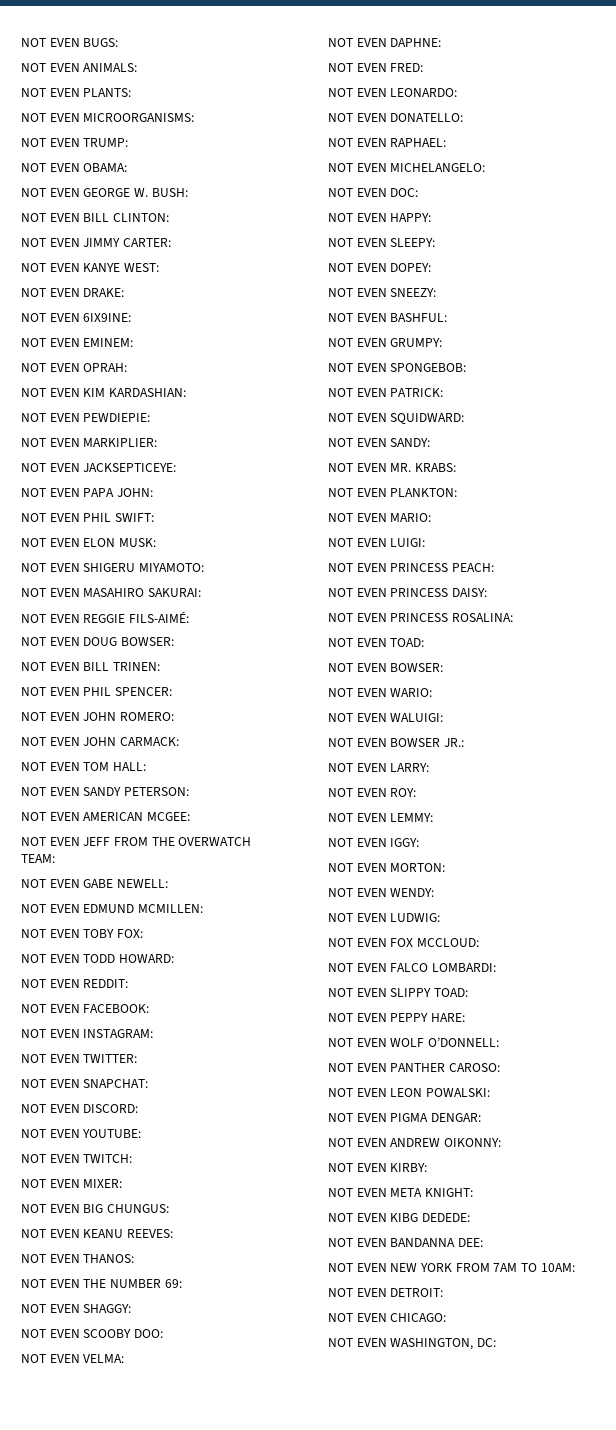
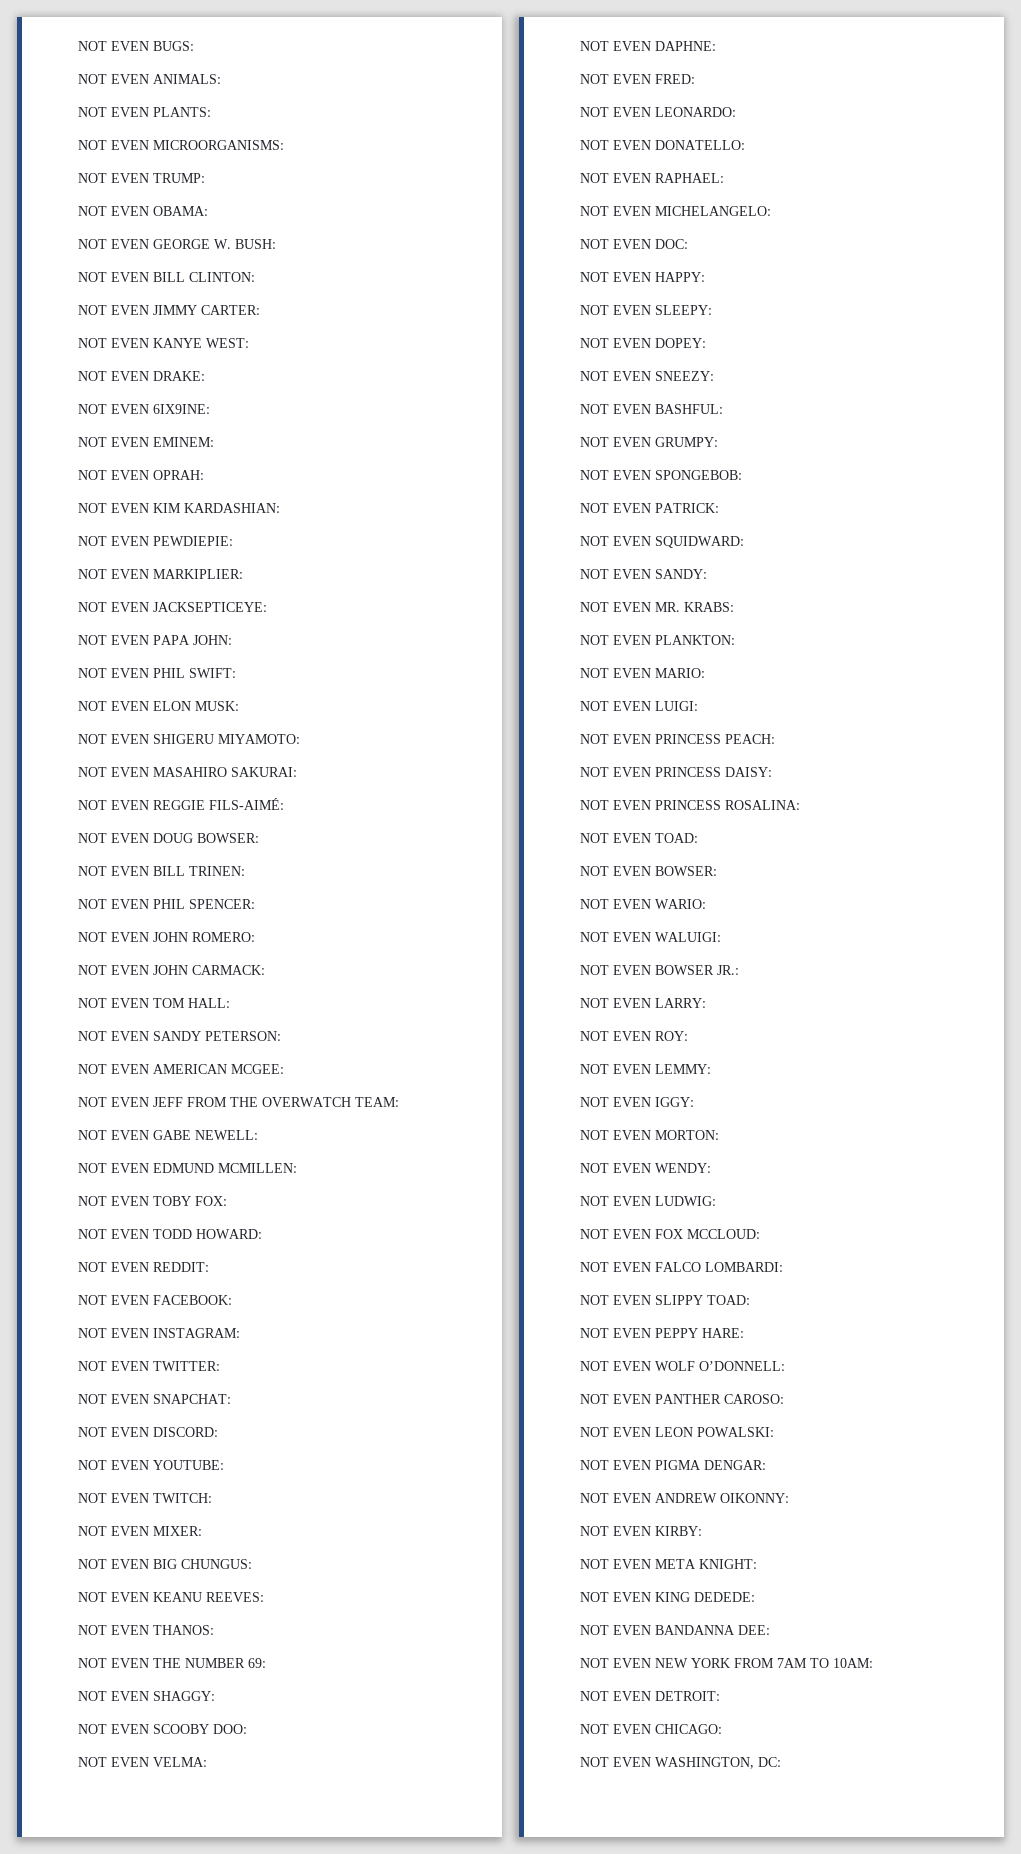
- NOT EVEN KIBG DEDEDE:
+ NOT EVEN KING DEDEDE:

